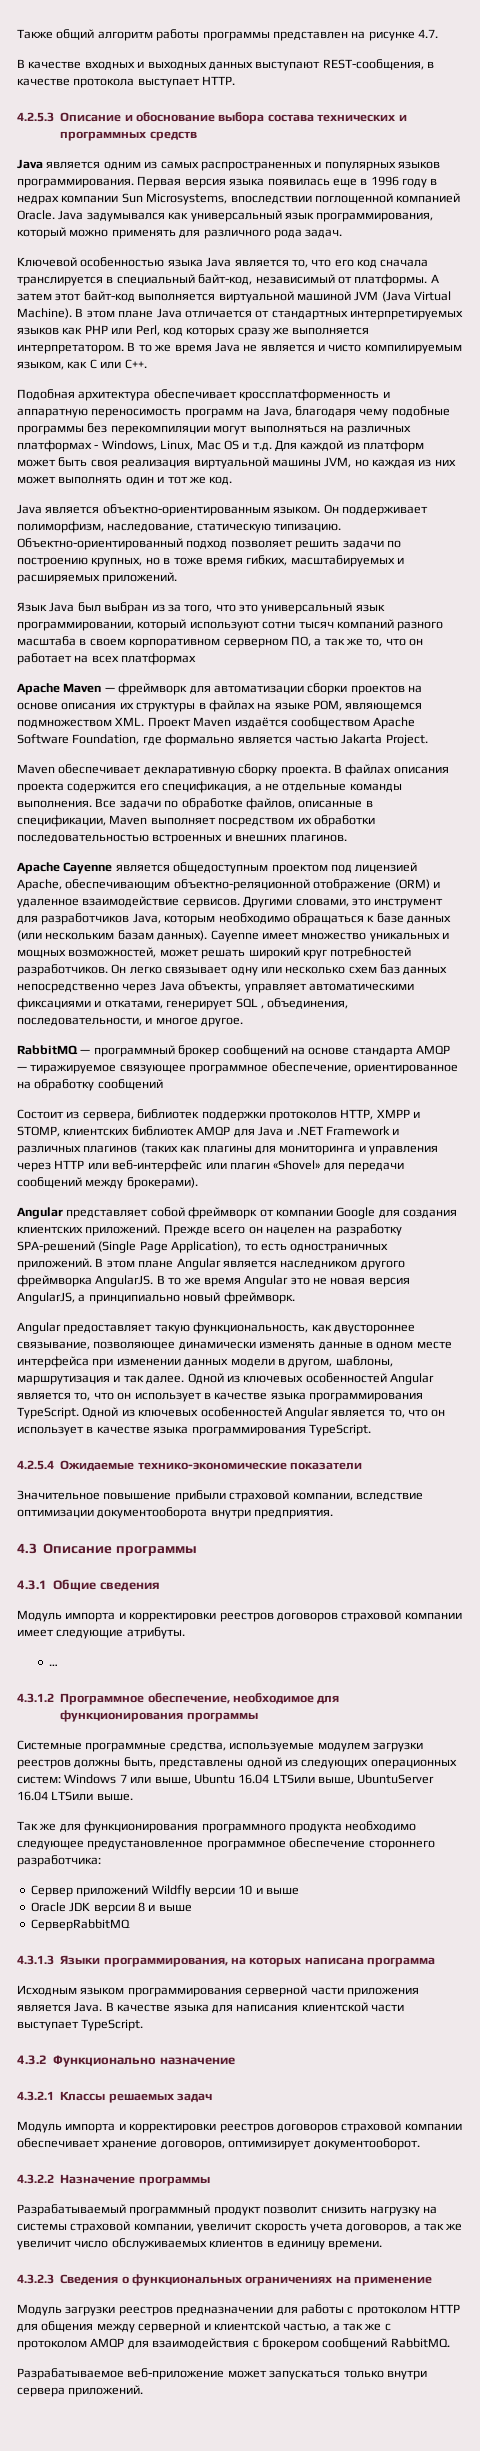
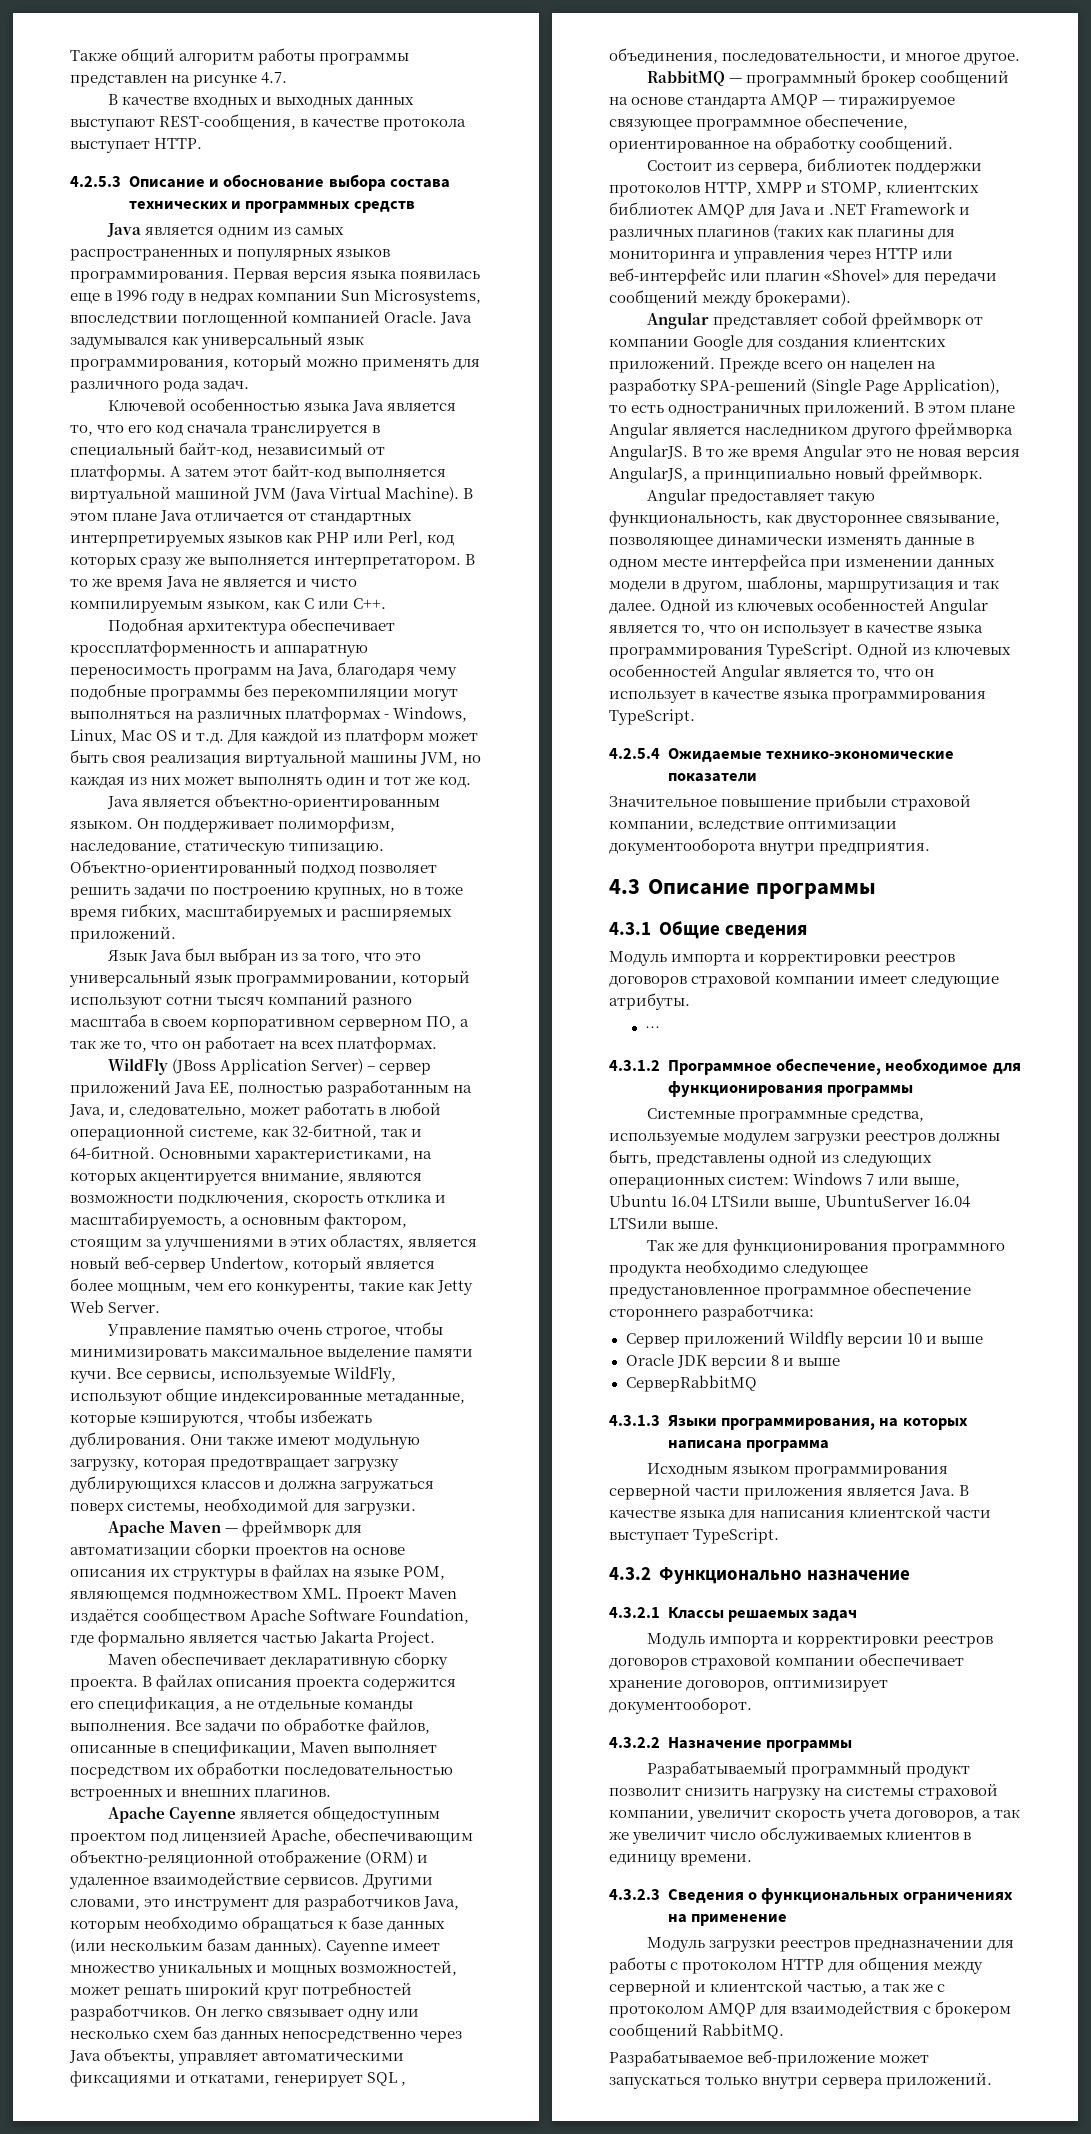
- Язык Java был выбран из за того, что это универсальный язык программировании, который используют сотни тысяч компаний разного масштаба в своем корпоративном серверном ПО, а так же то, что он работает на всех платформах
+ Язык Java был выбран из за того, что это универсальный язык программировании, который используют сотни тысяч компаний разного масштаба в своем корпоративном серверном ПО, а так же то, что он работает на всех платформах.
+ WildFly (JBoss Application Server) – сервер приложений Java EE, полностью разработанным на Java, и, следовательно, может работать в любой операционной системе, как 32-битной, так и 64-битной. Основными характеристиками, на которых акцентируется внимание, являются возможности подключения, скорость отклика и масштабируемость, а основным фактором, стоящим за улучшениями в этих областях, является новый веб-сервер Undertow, который является более мощным, чем его конкуренты, такие как Jetty Web Server.
+ Управление памятью очень строгое, чтобы минимизировать максимальное выделение памяти кучи. Все сервисы, используемые WildFly, используют общие индексированные метаданные, которые кэшируются, чтобы избежать дублирования. Они также имеют модульную загрузку, которая предотвращает загрузку дублирующихся классов и должна загружаться поверх системы, необходимой для загрузки.
- RabbitMQ — программный брокер сообщений на основе стандарта AMQP — тиражируемое связующее программное обеспечение, ориентированное на обработку сообщений
+ RabbitMQ — программный брокер сообщений на основе стандарта AMQP — тиражируемое связующее программное обеспечение, ориентированное на обработку сообщений.

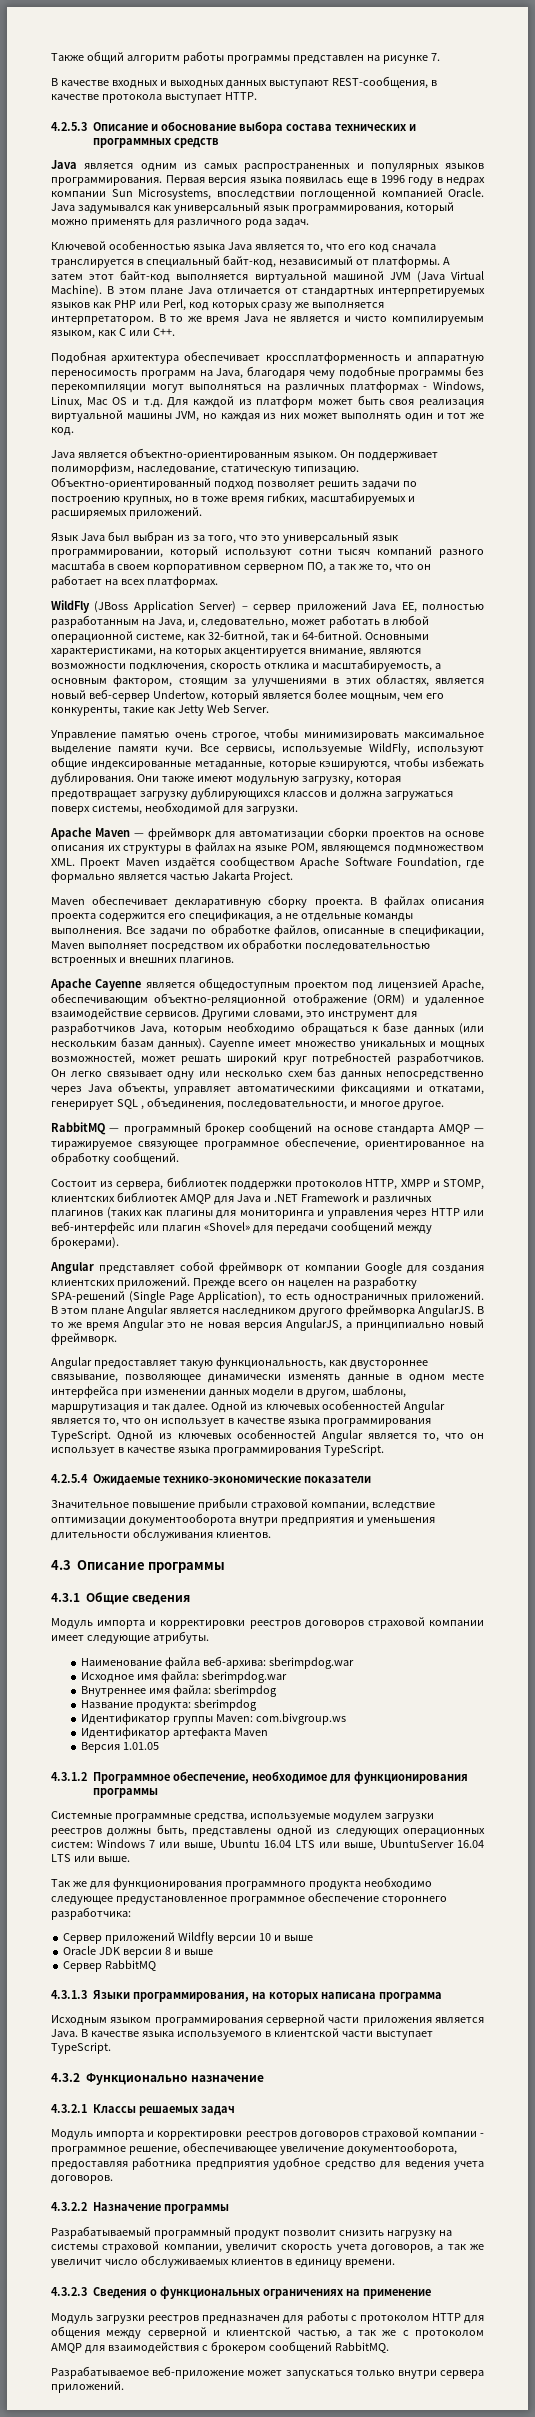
- Также общий алгоритм работы программы представлен на рисунке 4.7.
+ Также общий алгоритм работы программы представлен на рисунке 7.
- Значительное повышение прибыли страховой компании, вследствие оптимизации документооборота внутри предприятия.
+ Значительное повышение прибыли страховой компании, вследствие оптимизации документооборота внутри предприятия и уменьшения длительности обслуживания клиентов.
- …
+ Наименование файла веб-архива: sberimpdog.war
+ Исходное имя файла: sberimpdog.war
+ Внутреннее имя файла: sberimpdog
+ Название продукта: sberimpdog
+ Идентификатор группы Maven: com.bivgroup.ws
+ Идентификатор артефакта Maven
+ Версия 1.01.05
- Системные программные средства, используемые модулем загрузки реестров должны быть, представлены одной из следующих операционных систем: Windows 7 или выше, Ubuntu 16.04 LTSили выше, UbuntuServer 16.04 LTSили выше.
+ Системные программные средства, используемые модулем загрузки реестров должны быть, представлены одной из следующих операционных систем: Windows 7 или выше, Ubuntu 16.04 LTS или выше, UbuntuServer 16.04 LTS или выше.
- СерверRabbitMQ
+ Сервер RabbitMQ
- В качестве языка для написания клиентской части выступает TypeScript.
+ В качестве языка используемого в клиентской части выступает TypeScript.
- Модуль импорта и корректировки реестров договоров страховой компании обеспечивает хранение договоров, оптимизирует документооборот.
+ Модуль импорта и корректировки реестров договоров страховой компании - программное решение, обеспечивающее увеличение документооборота, предоставляя работника предприятия удобное средство для ведения учета договоров.
- Модуль загрузки реестров предназначении для работы с протоколом HTTP для общения между серверной и клиентской частью, а так же с протоколом AMQP для взаимодействия с брокером сообщений RabbitMQ.
+ Модуль загрузки реестров предназначен для работы с протоколом HTTP для общения между серверной и клиентской частью, а так же с протоколом AMQP для взаимодействия с брокером сообщений RabbitMQ.

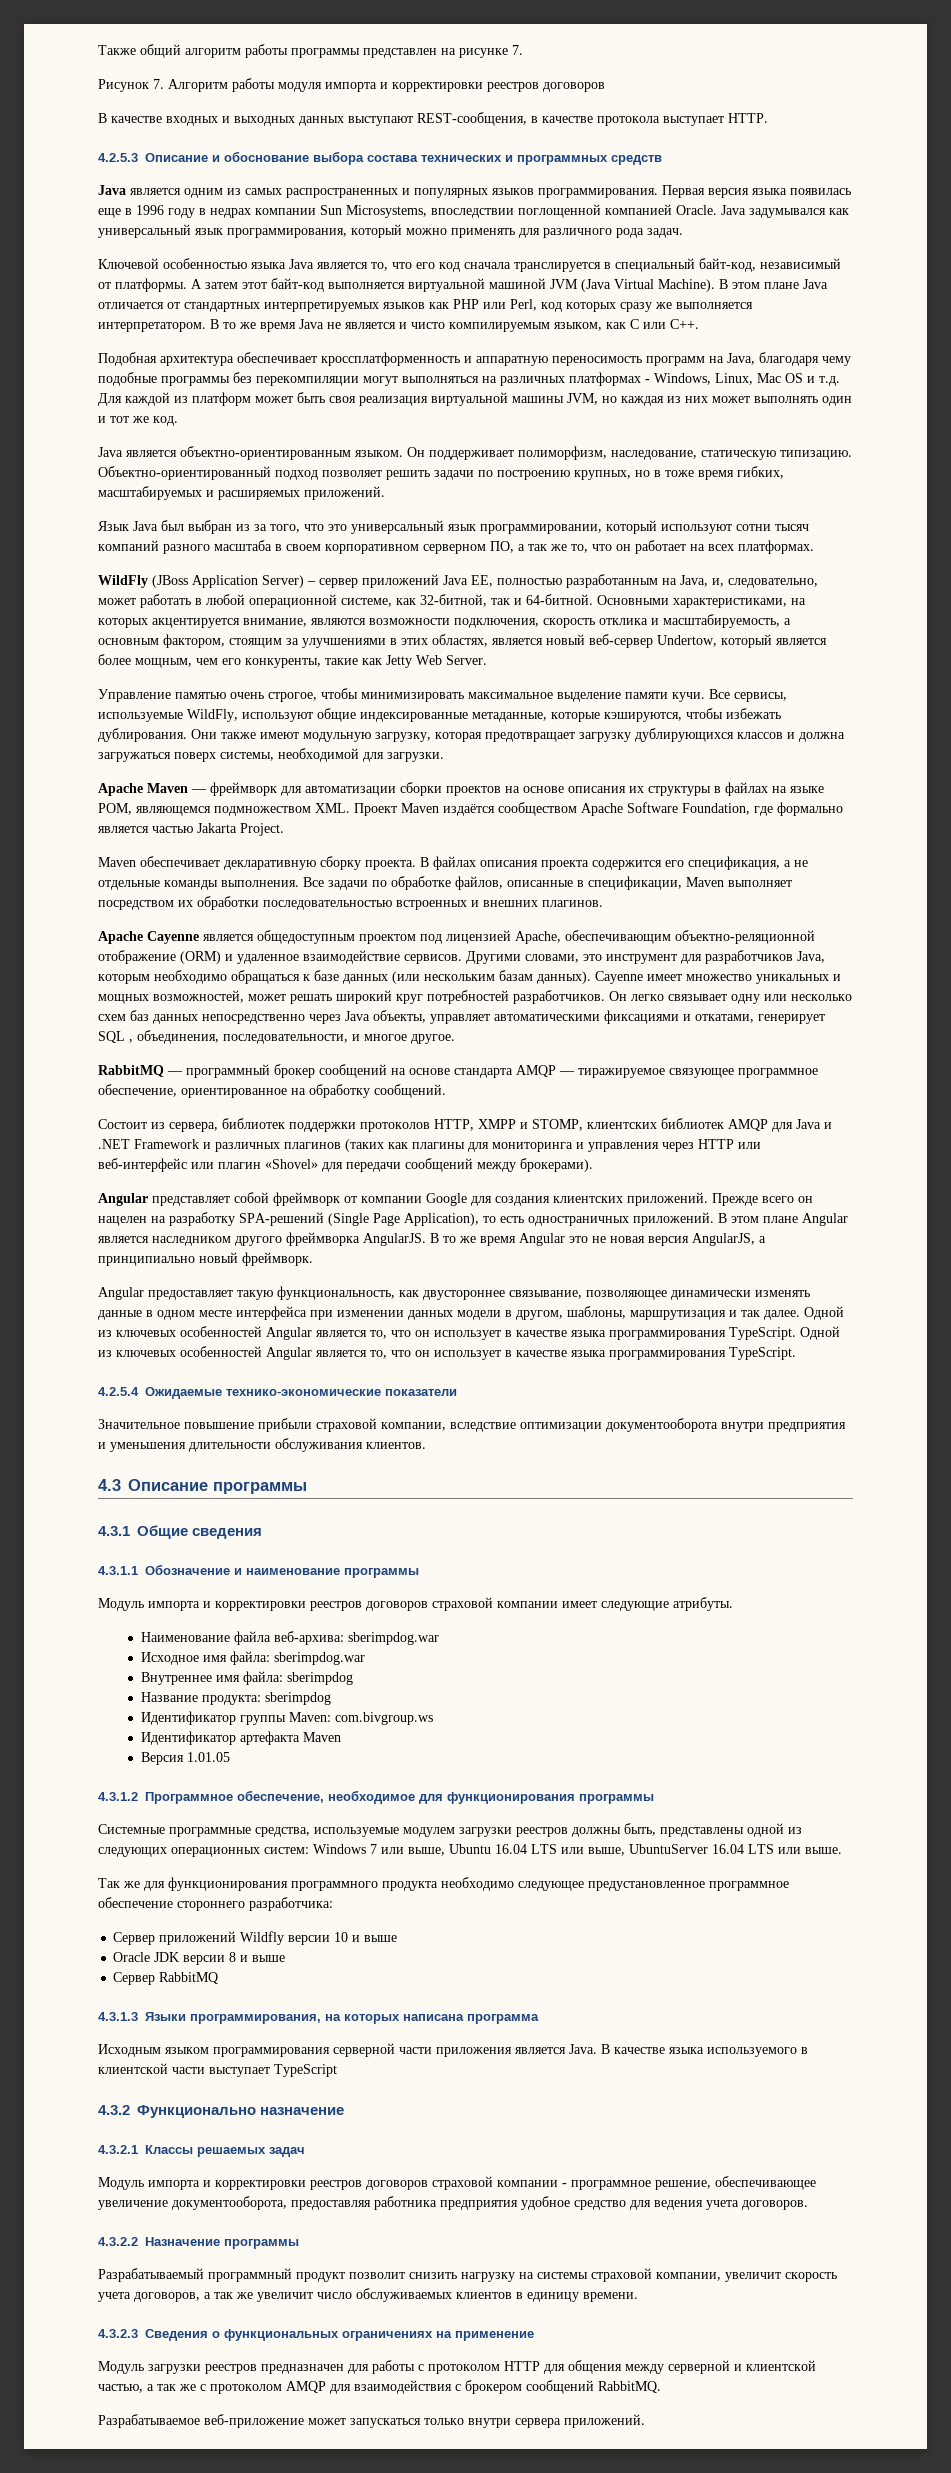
+ Рисунок 7. Алгоритм работы модуля импорта и корректировки реестров договоров
+ 4.3.1.1 Обозначение и наименование программы
- В качестве языка используемого в клиентской части выступает TypeScript.
+ В качестве языка используемого в клиентской части выступает TypeScript

